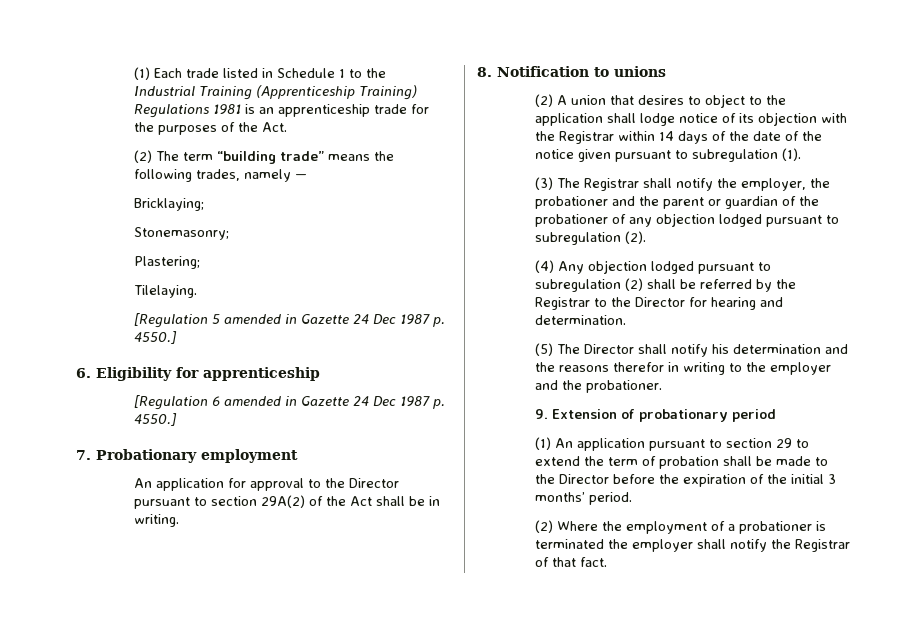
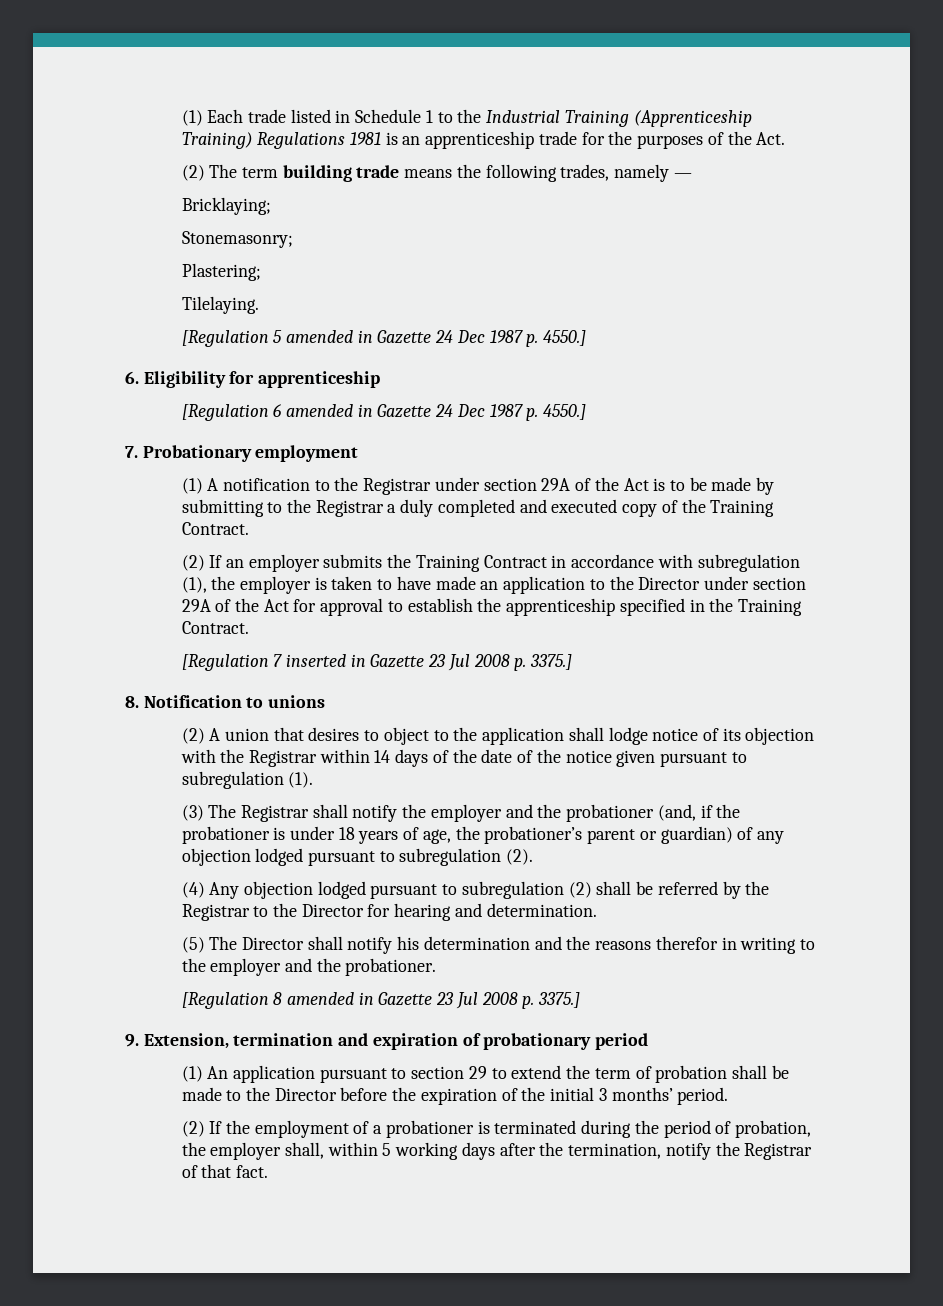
- (2) The term “building trade” means the following trades, namely —
+ (2) The term building trade means the following trades, namely —
- An application for approval to the Director pursuant to section 29A(2) of the Act shall be in writing.
+ (1) A notification to the Registrar under section 29A of the Act is to be made by submitting to the Registrar a duly completed and executed copy of the Training Contract.
+ (2) If an employer submits the Training Contract in accordance with subregulation (1), the employer is taken to have made an application to the Director under section 29A of the Act for approval to establish the apprenticeship specified in the Training Contract.
+ [Regulation 7 inserted in Gazette 23 Jul 2008 p. 3375.]
- (3) The Registrar shall notify the employer, the probationer and the parent or guardian of the probationer of any objection lodged pursuant to subregulation (2).
+ (3) The Registrar shall notify the employer and the probationer (and, if the probationer is under 18 years of age, the probationer’s parent or guardian) of any objection lodged pursuant to subregulation (2).
- 9. Extension of probationary period
+ [Regulation 8 amended in Gazette 23 Jul 2008 p. 3375.]
+ 9. Extension, termination and expiration of probationary period
- (2) Where the employment of a probationer is terminated the employer shall notify the Registrar of that fact.
+ (2) If the employment of a probationer is terminated during the period of probation, the employer shall, within 5 working days after the termination, notify the Registrar of that fact.

